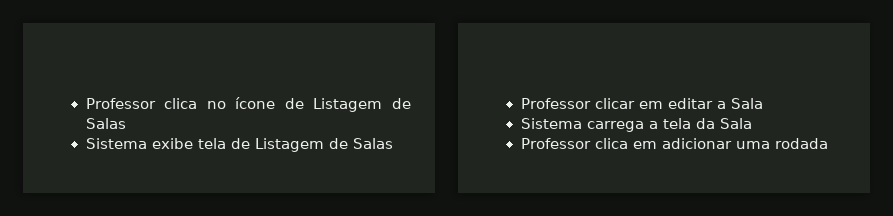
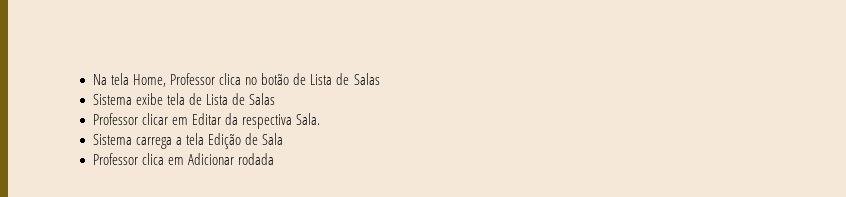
- Professor clica no ícone de Listagem de Salas
+ Na tela Home, Professor clica no botão de Lista de Salas
- Sistema exibe tela de Listagem de Salas
+ Sistema exibe tela de Lista de Salas
- Professor clicar em editar a Sala
+ Professor clicar em Editar da respectiva Sala.
- Sistema carrega a tela da Sala
+ Sistema carrega a tela Edição de Sala
- Professor clica em adicionar uma rodada
+ Professor clica em Adicionar rodada

